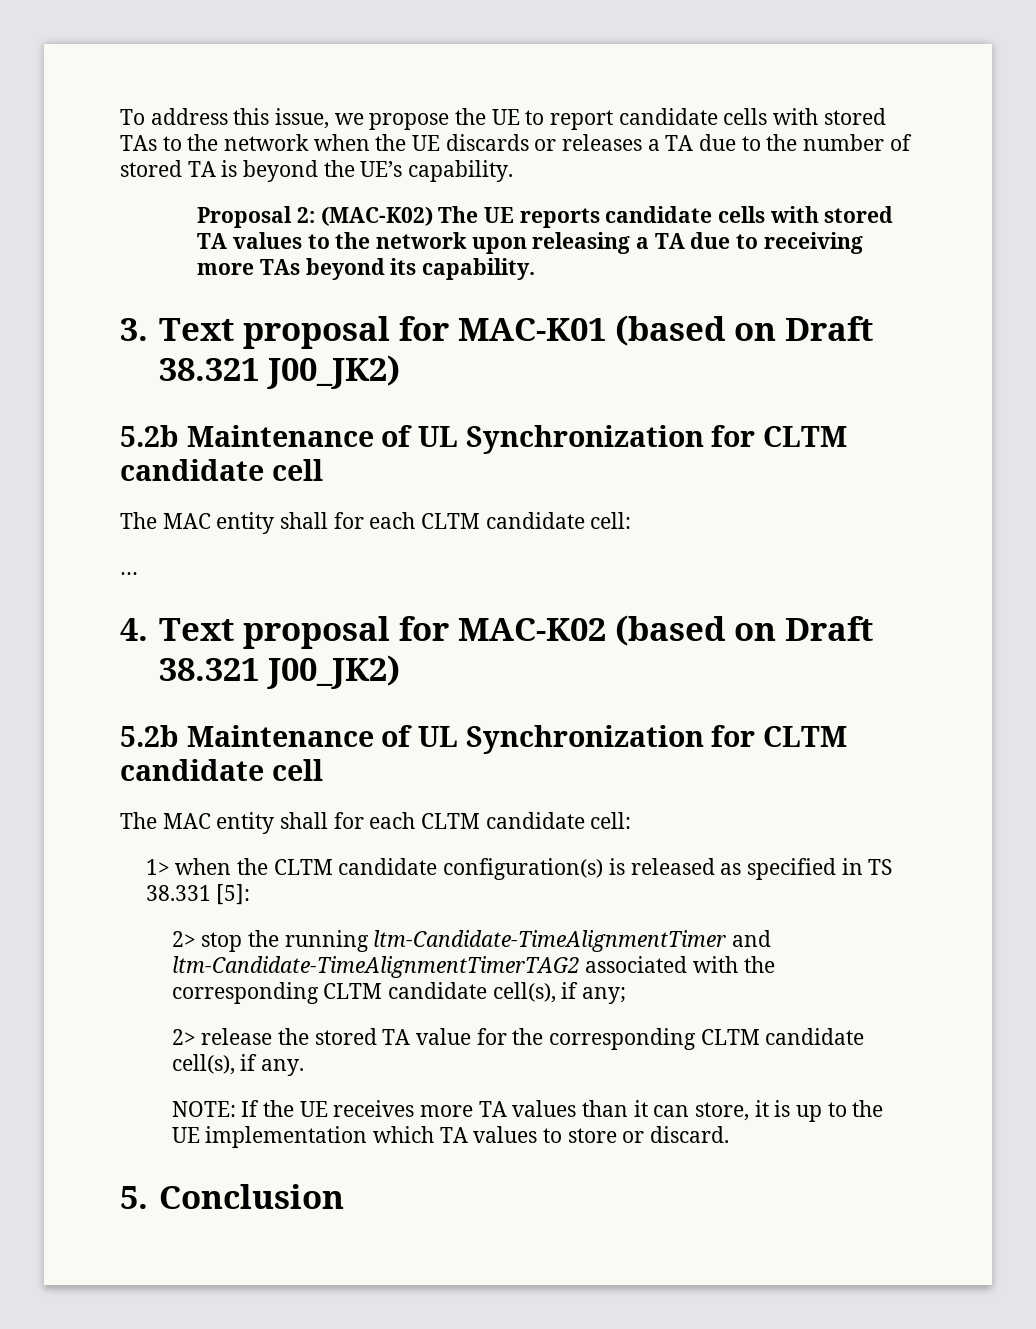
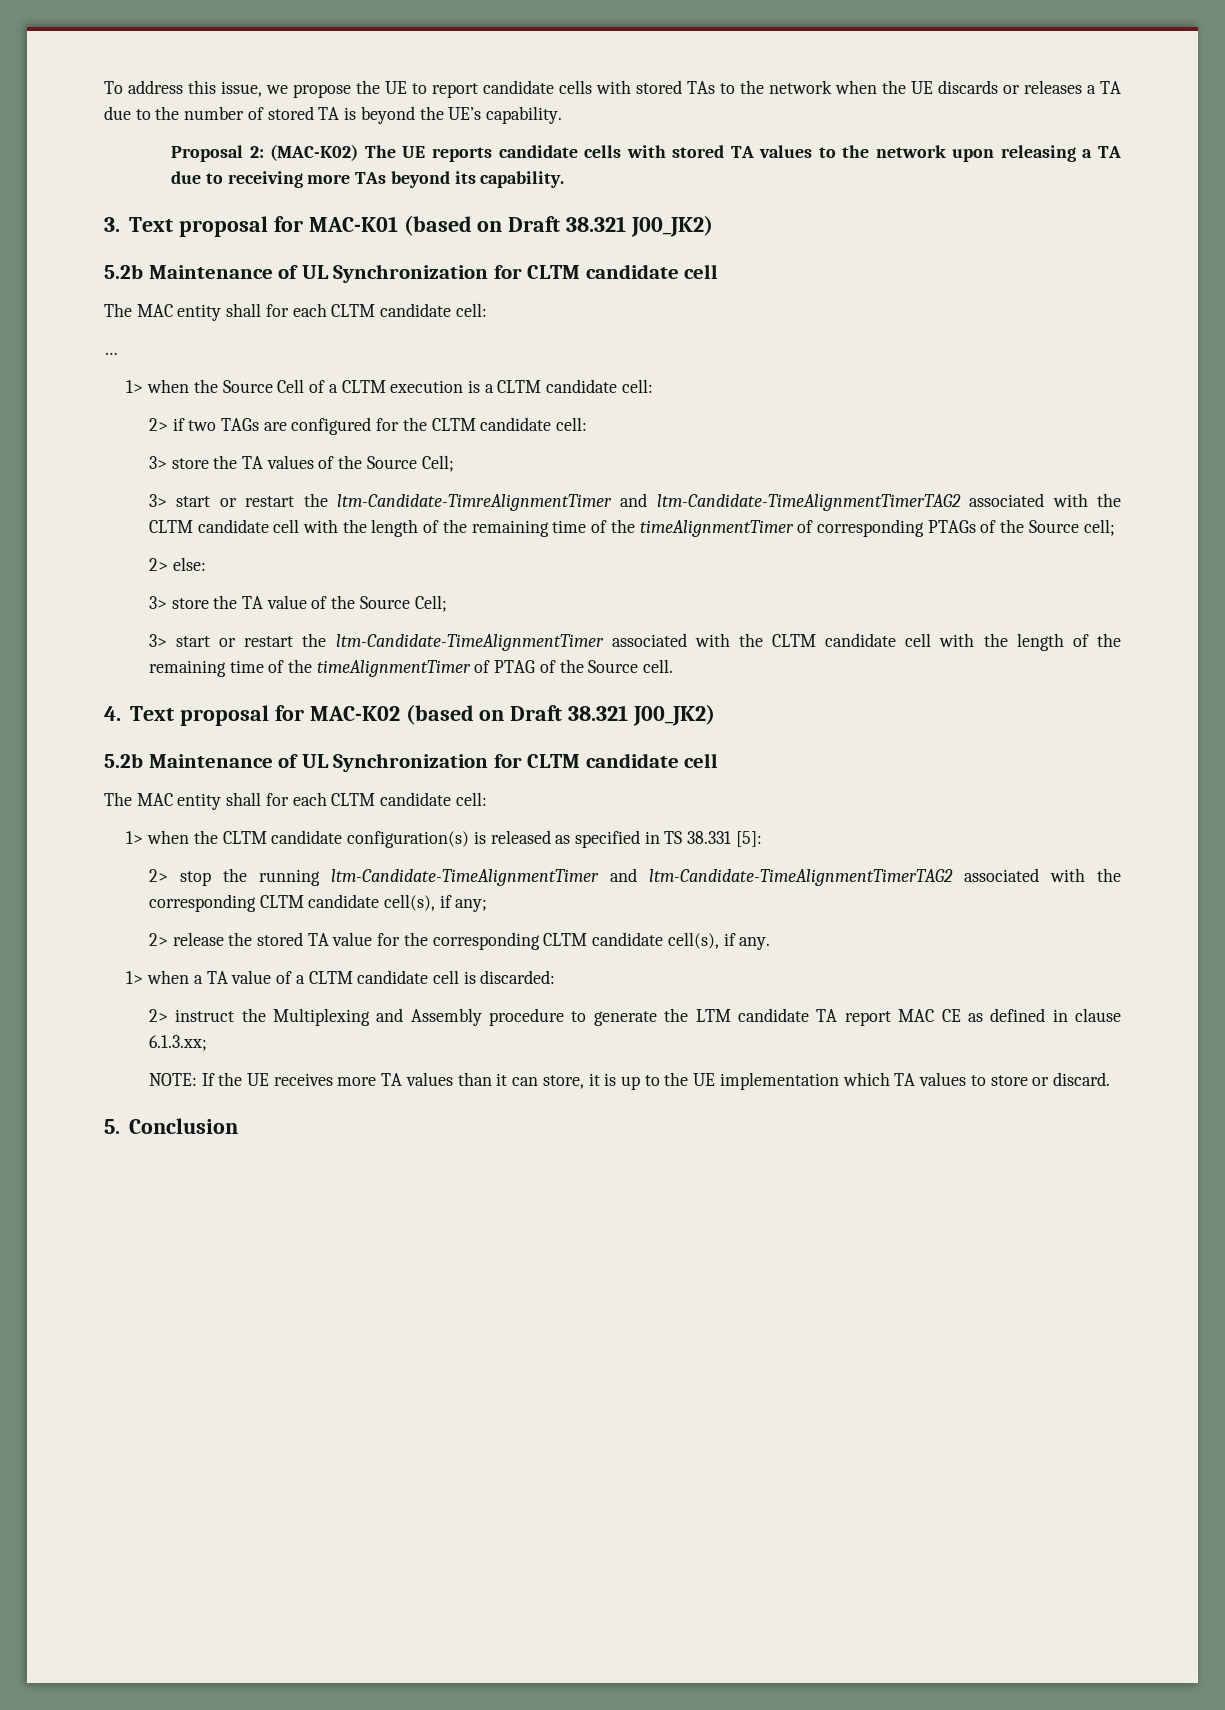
+ 1> when the Source Cell of a CLTM execution is a CLTM candidate cell:
+ 2> if two TAGs are configured for the CLTM candidate cell:
+ 3> store the TA values of the Source Cell;
+ 3> start or restart the ltm-Candidate-TimreAlignmentTimer and ltm-Candidate-TimeAlignmentTimerTAG2 associated with the CLTM candidate cell with the length of the remaining time of the timeAlignmentTimer of corresponding PTAGs of the Source cell;
+ 2> else:
+ 3> store the TA value of the Source Cell;
+ 3> start or restart the ltm-Candidate-TimeAlignmentTimer associated with the CLTM candidate cell with the length of the remaining time of the timeAlignmentTimer of PTAG of the Source cell.
+ 1> when a TA value of a CLTM candidate cell is discarded:
+ 2> instruct the Multiplexing and Assembly procedure to generate the LTM candidate TA report MAC CE as defined in clause 6.1.3.xx;

